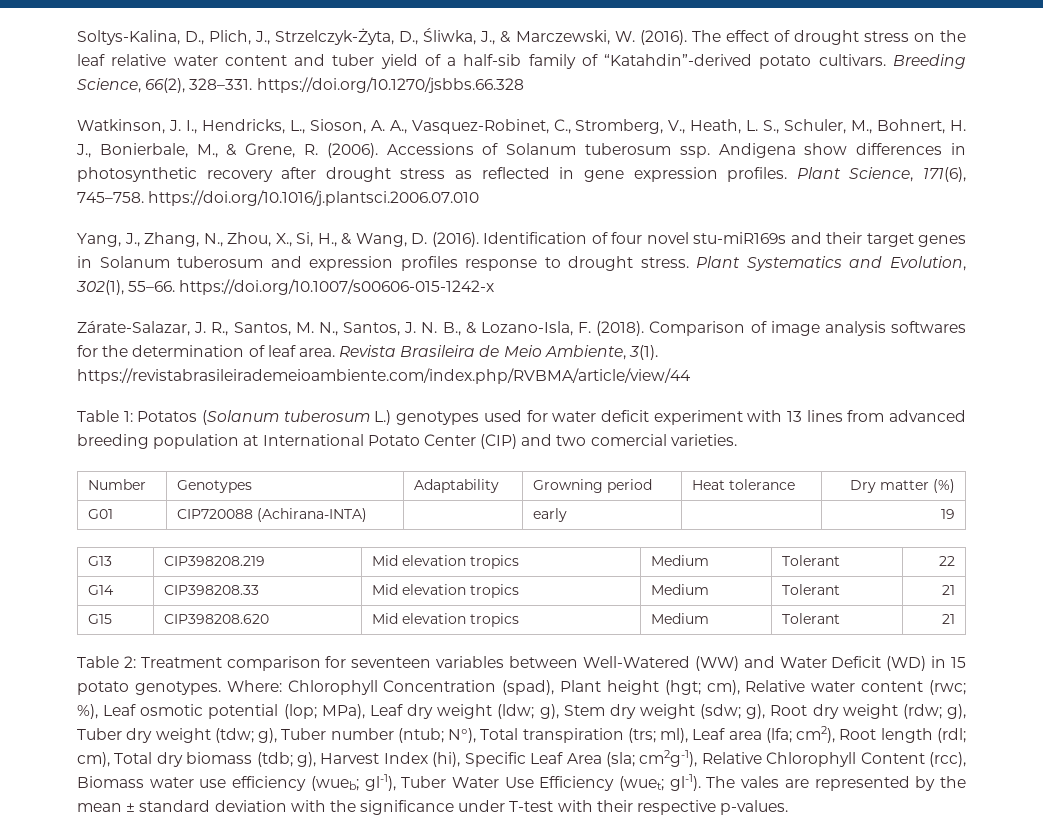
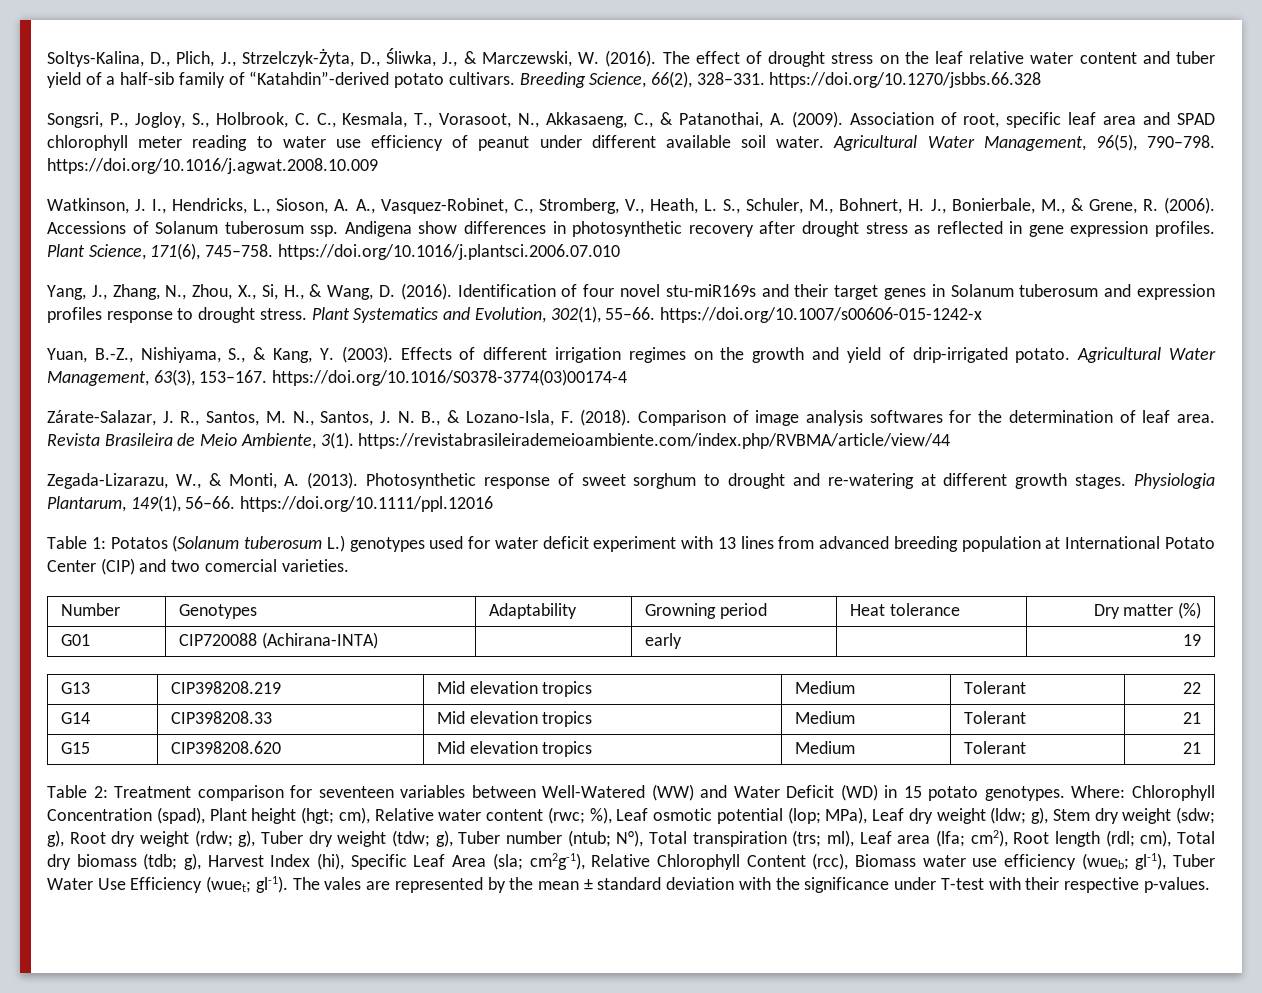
+ Songsri, P., Jogloy, S., Holbrook, C. C., Kesmala, T., Vorasoot, N., Akkasaeng, C., & Patanothai, A. (2009). Association of root, specific leaf area and SPAD chlorophyll meter reading to water use efficiency of peanut under different available soil water. Agricultural Water Management, 96(5), 790–798. https://doi.org/10.1016/j.agwat.2008.10.009
+ Yuan, B.-Z., Nishiyama, S., & Kang, Y. (2003). Effects of different irrigation regimes on the growth and yield of drip-irrigated potato. Agricultural Water Management, 63(3), 153–167. https://doi.org/10.1016/S0378-3774(03)00174-4
+ Zegada-Lizarazu, W., & Monti, A. (2013). Photosynthetic response of sweet sorghum to drought and re-watering at different growth stages. Physiologia Plantarum, 149(1), 56–66. https://doi.org/10.1111/ppl.12016

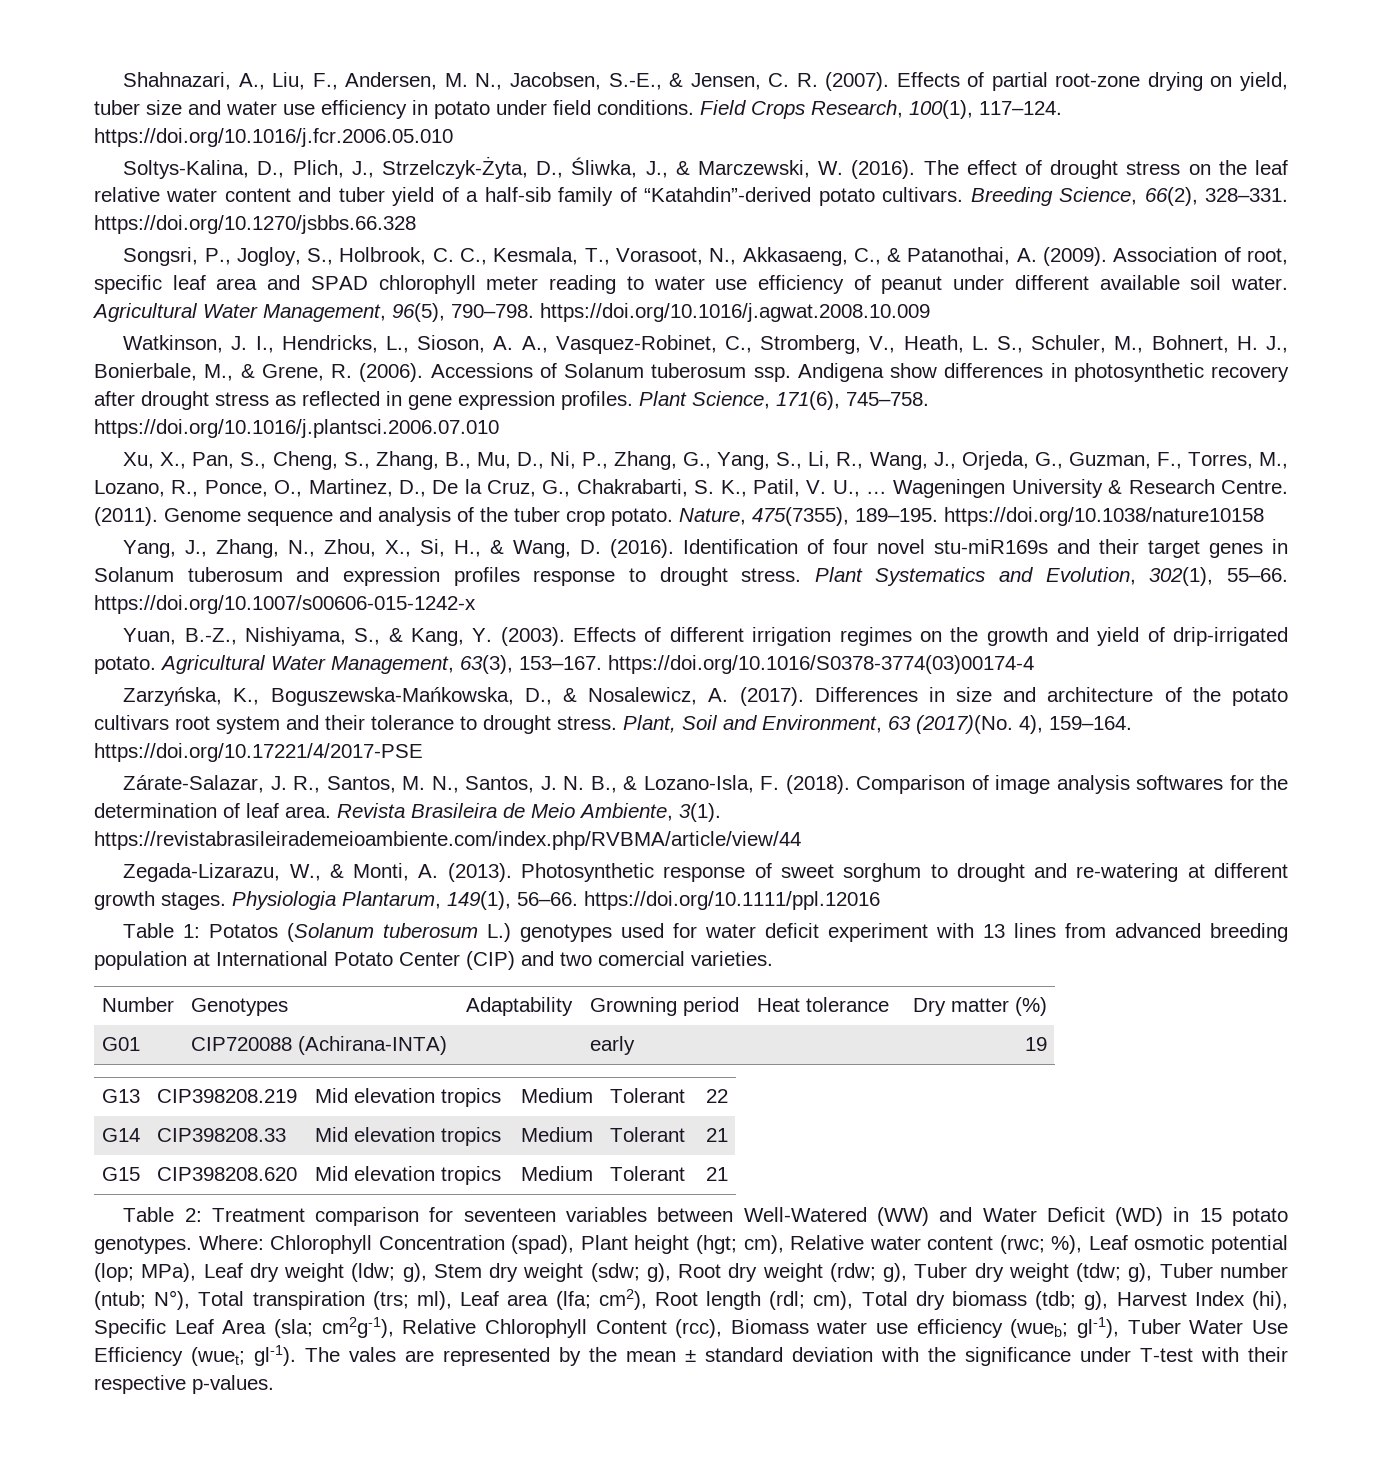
+ Shahnazari, A., Liu, F., Andersen, M. N., Jacobsen, S.-E., & Jensen, C. R. (2007). Effects of partial root-zone drying on yield, tuber size and water use efficiency in potato under field conditions. Field Crops Research, 100(1), 117–124. https://doi.org/10.1016/j.fcr.2006.05.010
+ Xu, X., Pan, S., Cheng, S., Zhang, B., Mu, D., Ni, P., Zhang, G., Yang, S., Li, R., Wang, J., Orjeda, G., Guzman, F., Torres, M., Lozano, R., Ponce, O., Martinez, D., De la Cruz, G., Chakrabarti, S. K., Patil, V. U., … Wageningen University & Research Centre. (2011). Genome sequence and analysis of the tuber crop potato. Nature, 475(7355), 189–195. https://doi.org/10.1038/nature10158
+ Zarzyńska, K., Boguszewska-Mańkowska, D., & Nosalewicz, A. (2017). Differences in size and architecture of the potato cultivars root system and their tolerance to drought stress. Plant, Soil and Environment, 63 (2017)(No. 4), 159–164. https://doi.org/10.17221/4/2017-PSE

